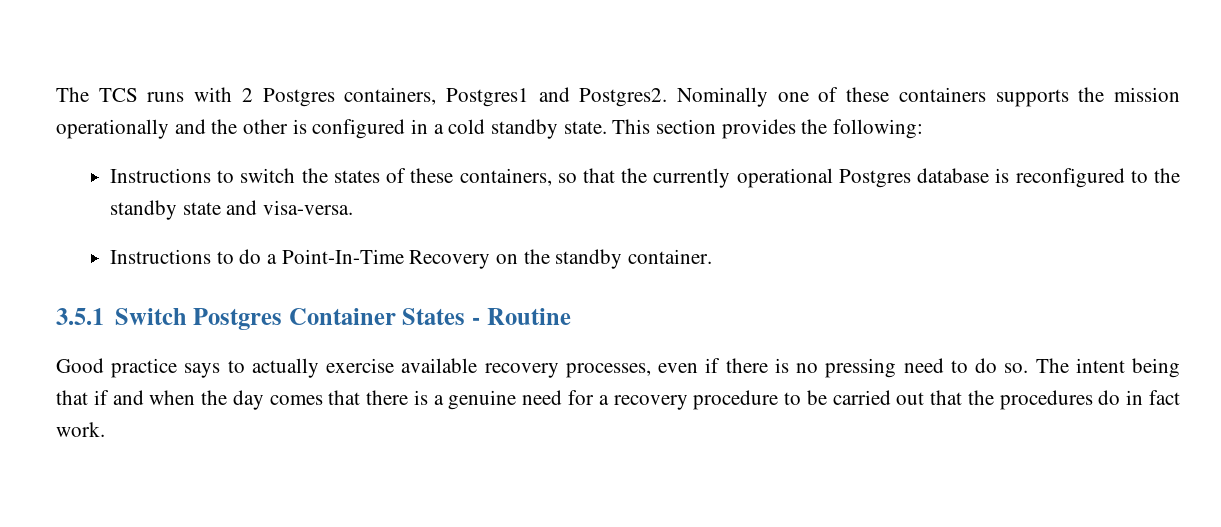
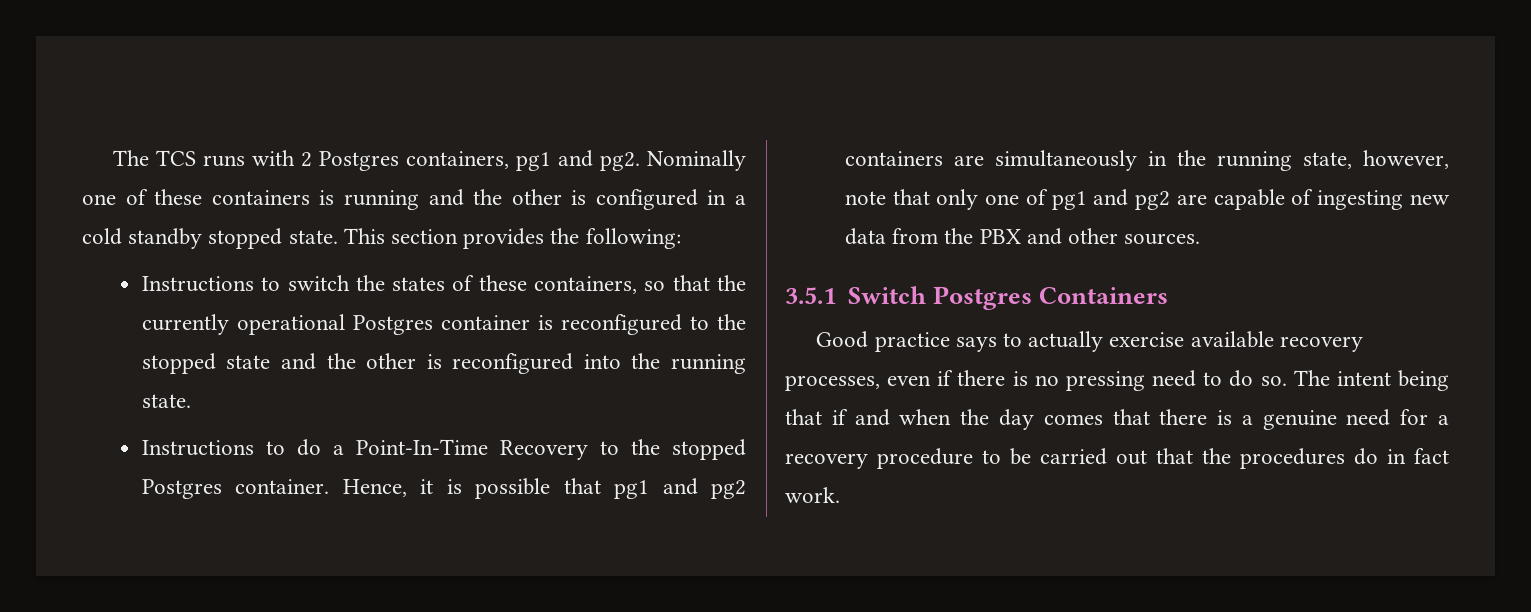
- The TCS runs with 2 Postgres containers, Postgres1 and Postgres2.
+ The TCS runs with 2 Postgres containers, pg1 and pg2.
- Nominally one of these containers supports the mission operationally and the other is configured in a cold standby state.
+ Nominally one of these containers is running and the other is configured in a cold standby stopped state.
- Instructions to switch the states of these containers, so that the currently operational Postgres database is reconfigured to the standby state and visa-versa.
+ Instructions to switch the states of these containers, so that the currently operational Postgres container is reconfigured to the stopped state and the other is reconfigured into the running state.
- Instructions to do a Point-In-Time Recovery on the standby container.
+ Instructions to do a Point-In-Time Recovery to the stopped Postgres container. Hence, it is possible that pg1 and pg2 containers are simultaneously in the running state, however, note that only one of pg1 and pg2 are capable of ingesting new data from the PBX and other sources.
- 3.5.1 Switch Postgres Container States - Routine
+ 3.5.1 Switch Postgres Containers

